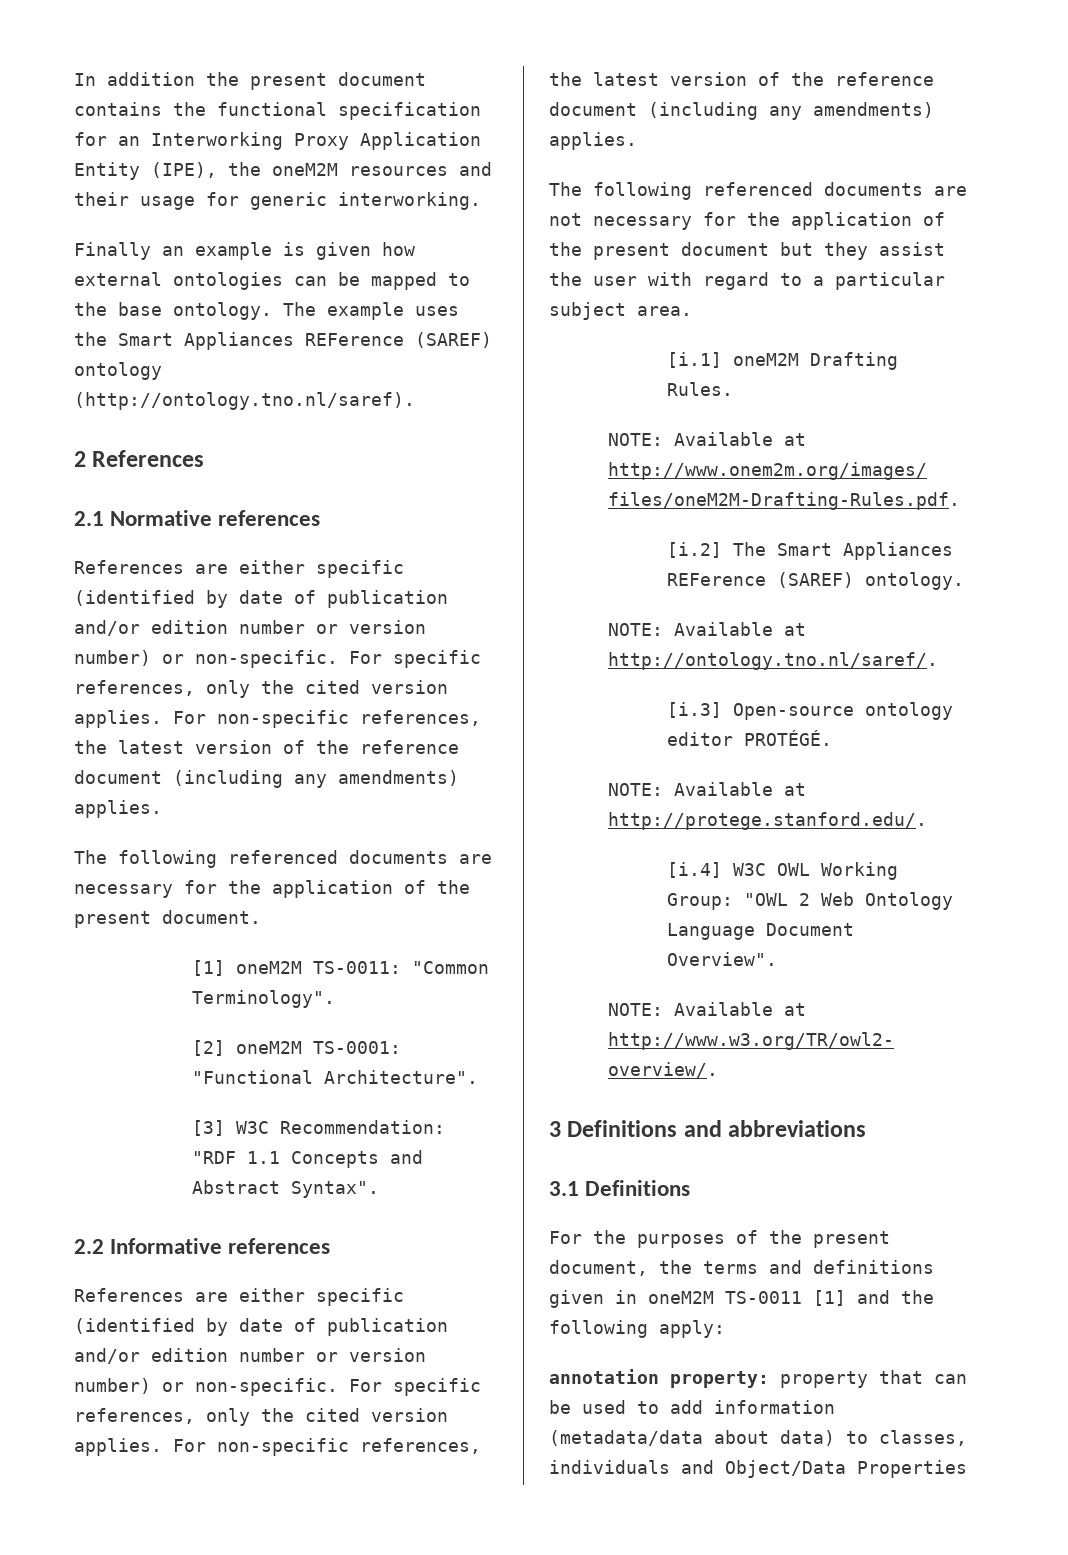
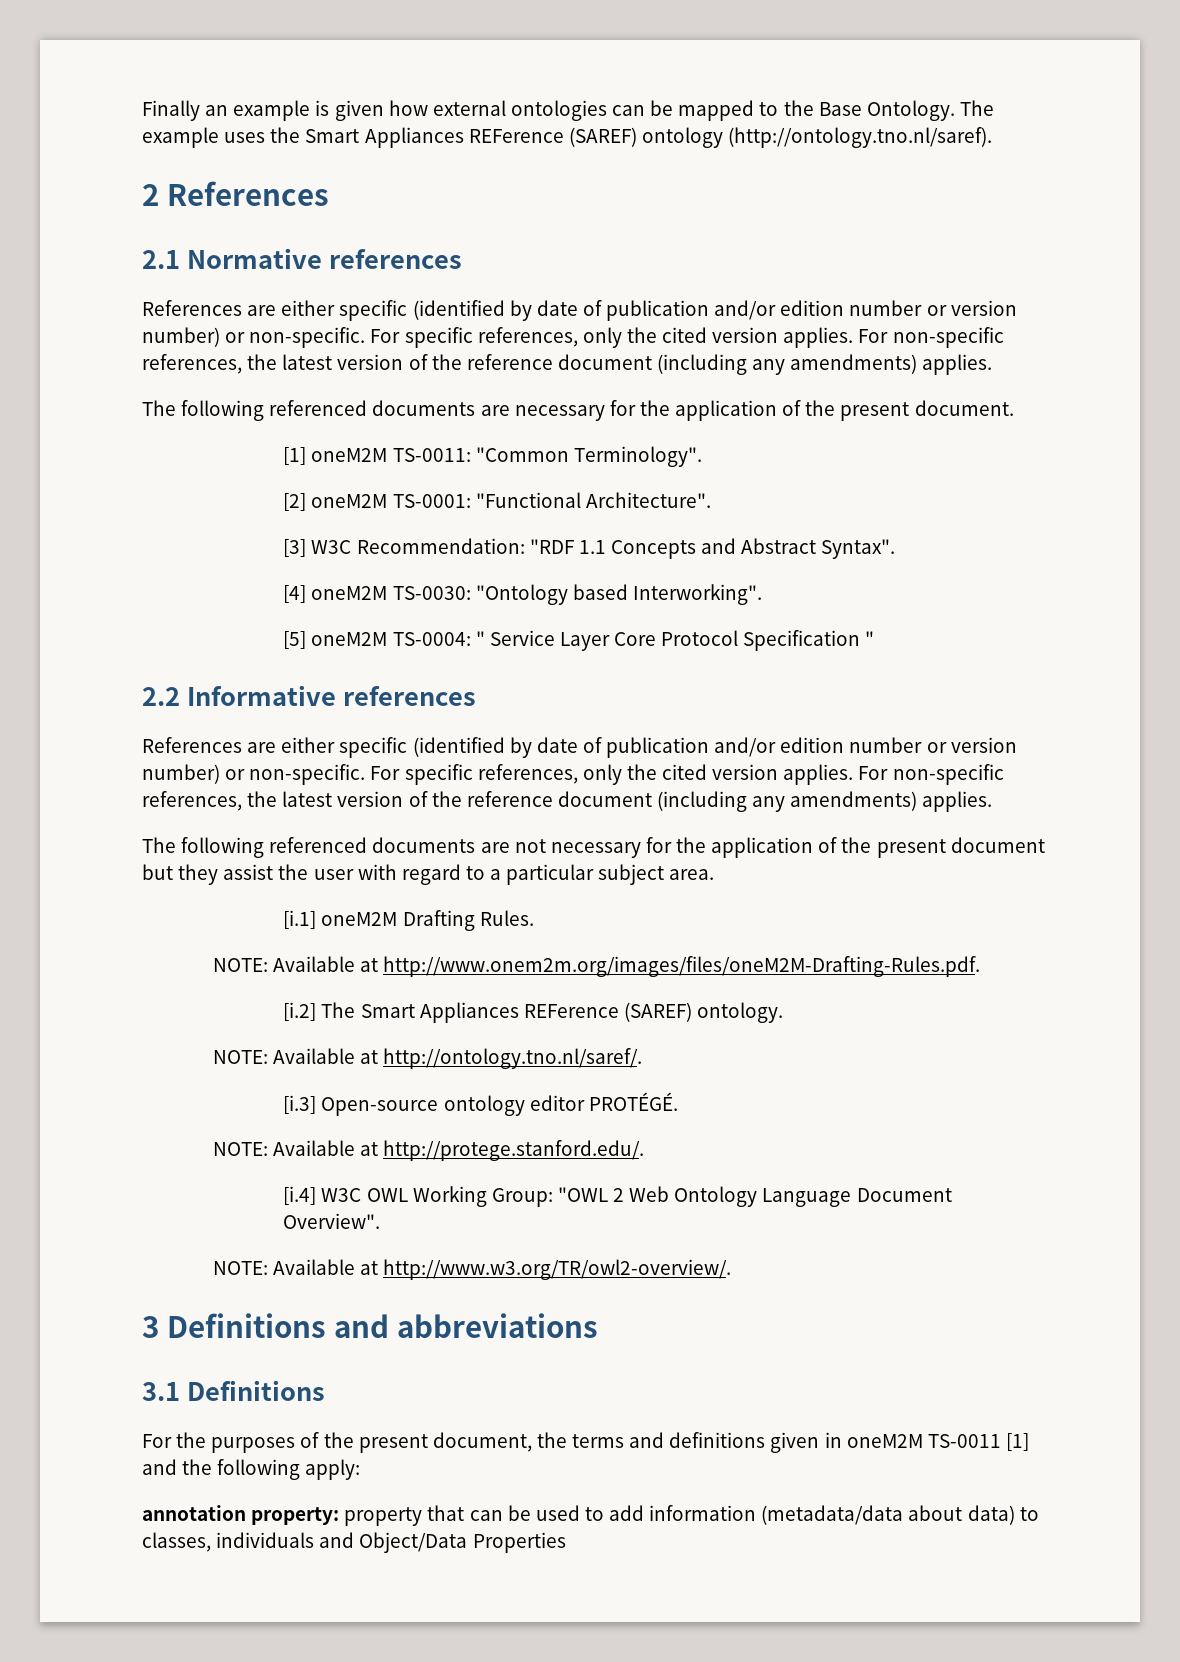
- In addition the present document contains the functional specification for an Interworking Proxy Application Entity (IPE), the oneM2M resources and their usage for generic interworking.
- Finally an example is given how external ontologies can be mapped to the base ontology.
+ Finally an example is given how external ontologies can be mapped to the Base Ontology.
+ [4] oneM2M TS-0030: "Ontology based Interworking".
+ [5] oneM2M TS-0004: " Service Layer Core Protocol Specification "

